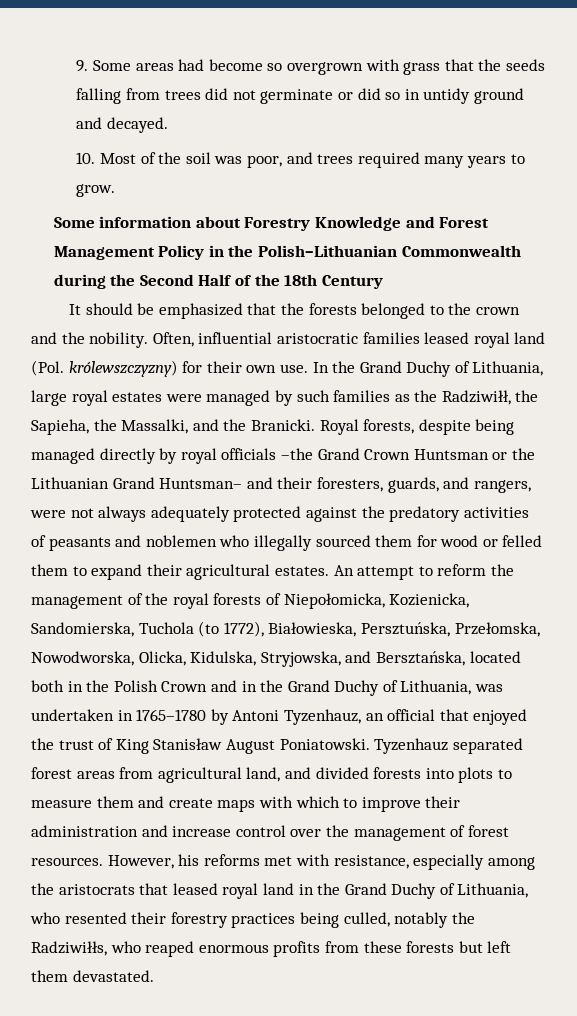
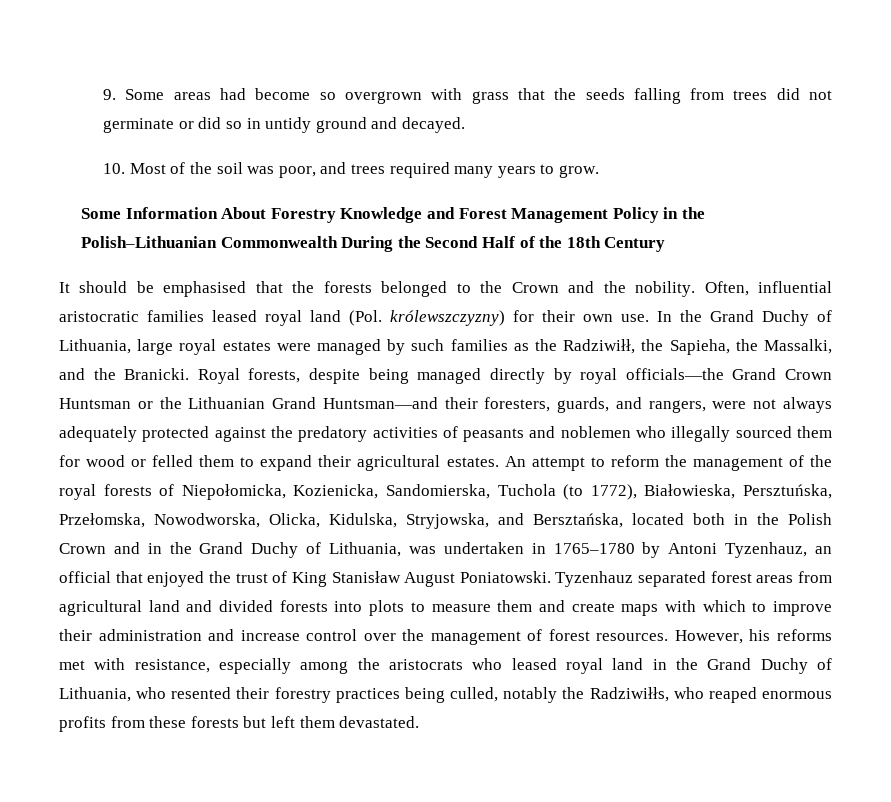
- Some information about Forestry Knowledge and Forest Management Policy in the Polish–Lithuanian Commonwealth during the Second Half of the 18th Century
+ Some Information About Forestry Knowledge and Forest Management Policy in the Polish–Lithuanian Commonwealth During the Second Half of the 18th Century
- It should be emphasized that the forests belonged to the crown and the nobility.
+ It should be emphasised that the forests belonged to the Crown and the nobility.
- Royal forests, despite being managed directly by royal officials –the Grand Crown Huntsman or the Lithuanian Grand Huntsman– and their foresters, guards, and rangers, were not always adequately protected against the predatory activities of peasants and noblemen who illegally sourced them for wood or felled them to expand their agricultural estates.
+ Royal forests, despite being managed directly by royal officials—the Grand Crown Huntsman or the Lithuanian Grand Huntsman—and their foresters, guards, and rangers, were not always adequately protected against the predatory activities of peasants and noblemen who illegally sourced them for wood or felled them to expand their agricultural estates.
- Tyzenhauz separated forest areas from agricultural land, and divided forests into plots to measure them and create maps with which to improve their administration and increase control over the management of forest resources.
+ Tyzenhauz separated forest areas from agricultural land and divided forests into plots to measure them and create maps with which to improve their administration and increase control over the management of forest resources.
- However, his reforms met with resistance, especially among the aristocrats that leased royal land in the Grand Duchy of Lithuania, who resented their forestry practices being culled, notably the Radziwiłłs, who reaped enormous profits from these forests but left them devastated.
+ However, his reforms met with resistance, especially among the aristocrats who leased royal land in the Grand Duchy of Lithuania, who resented their forestry practices being culled, notably the Radziwiłłs, who reaped enormous profits from these forests but left them devastated.

